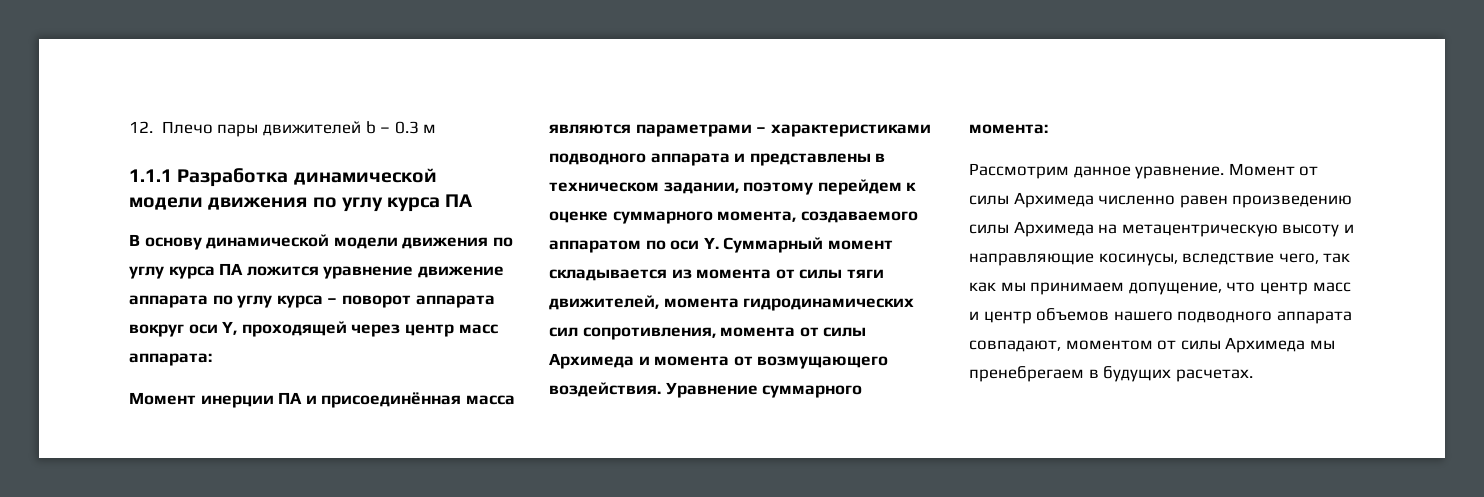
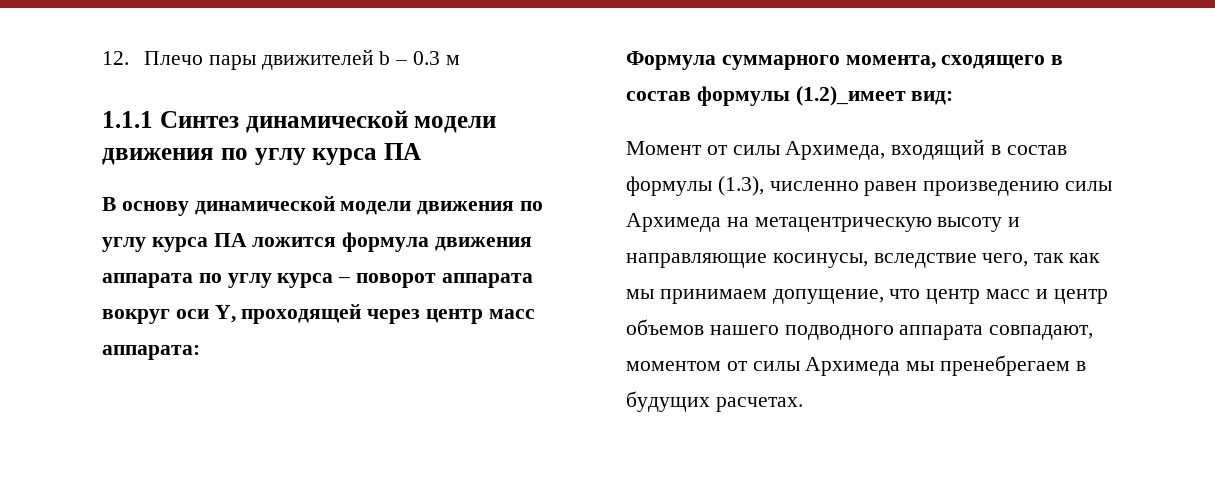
- 1.1.1 Разработка динамической модели движения по углу курса ПА
+ 1.1.1 Синтез динамической модели движения по углу курса ПА
- В основу динамической модели движения по углу курса ПА ложится уравнение движение аппарата по углу курса – поворот аппарата вокруг оси Y, проходящей через центр масс аппарата:
+ В основу динамической модели движения по углу курса ПА ложится формула движения аппарата по углу курса – поворот аппарата вокруг оси Y, проходящей через центр масс аппарата:
- Момент инерции ПА и присоединённая масса являются параметрами – характеристиками подводного аппарата и представлены в техническом задании, поэтому перейдем к оценке суммарного момента, создаваемого аппаратом по оси Y. Суммарный момент складывается из момента от силы тяги движителей, момента гидродинамических сил сопротивления, момента от силы Архимеда и момента от возмущающего воздействия. Уравнение суммарного момента:
- Рассмотрим данное уравнение. Момент от силы Архимеда численно равен произведению силы Архимеда на метацентрическую высоту и направляющие косинусы, вследствие чего, так как мы принимаем допущение, что центр масс и центр объемов нашего подводного аппарата совпадают, моментом от силы Архимеда мы пренебрегаем в будущих расчетах.
+ Формула суммарного момента, сходящего в состав формулы (1.2)_имеет вид:
+ Момент от силы Архимеда, входящий в состав формулы (1.3), численно равен произведению силы Архимеда на метацентрическую высоту и направляющие косинусы, вследствие чего, так как мы принимаем допущение, что центр масс и центр объемов нашего подводного аппарата совпадают, моментом от силы Архимеда мы пренебрегаем в будущих расчетах.

